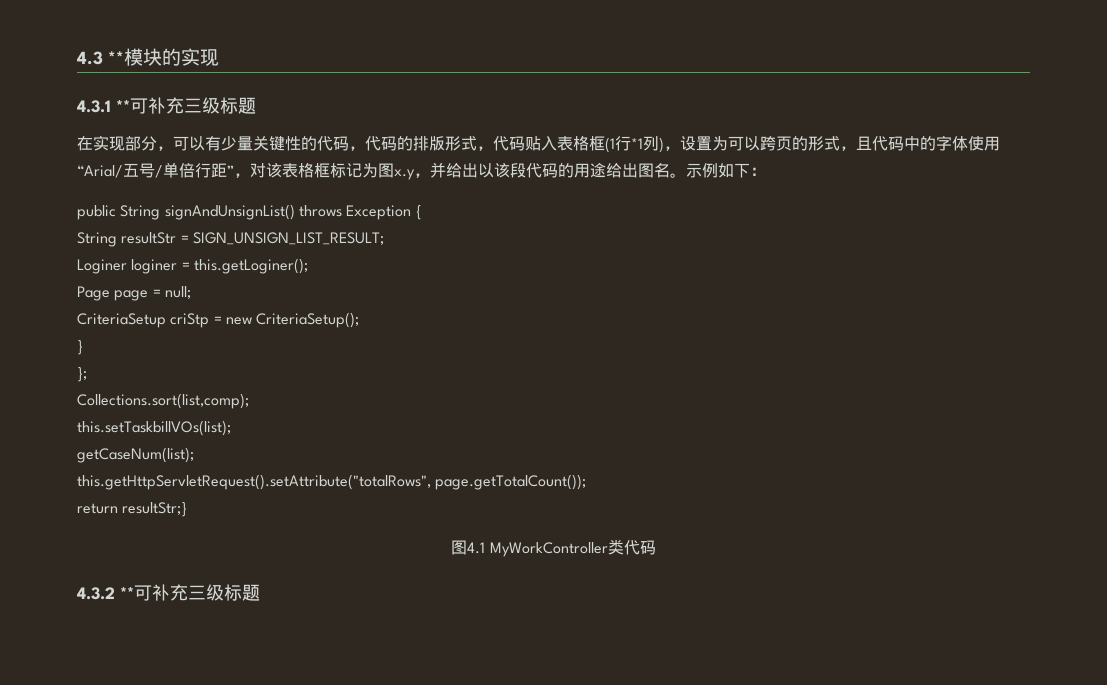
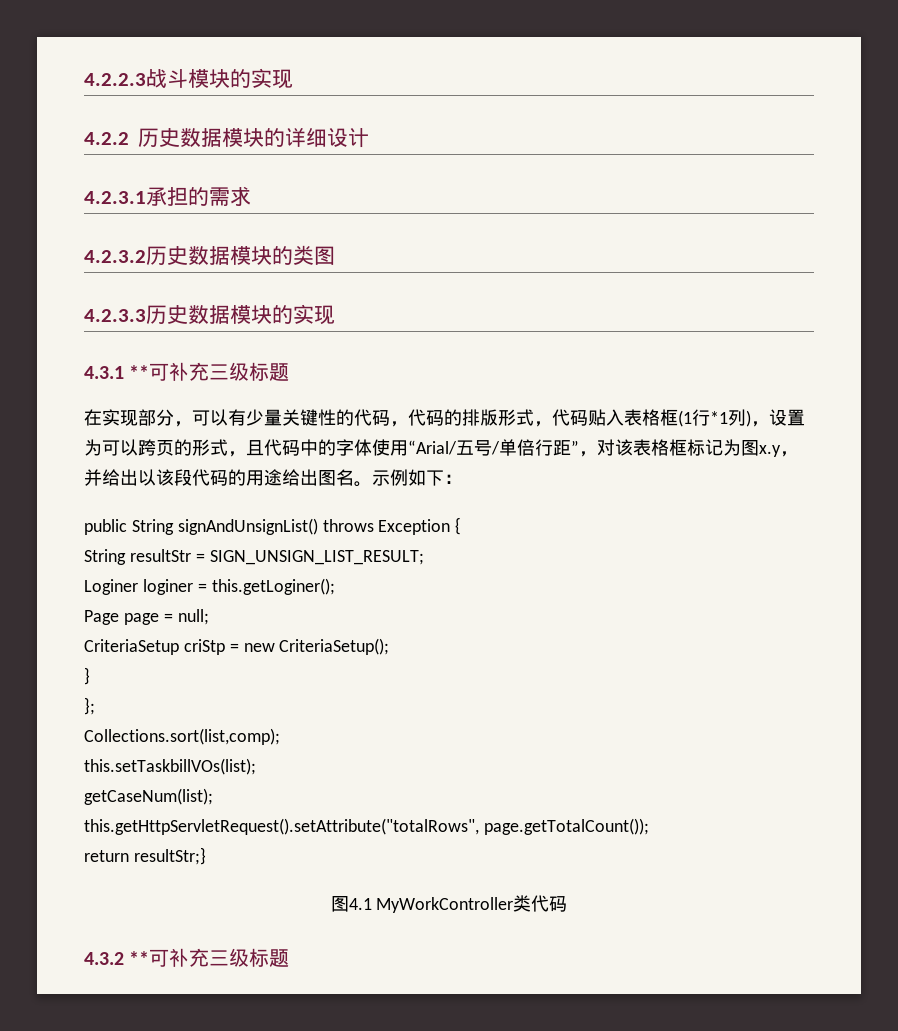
- 4.3 **模块的实现
+ 4.2.2.3战斗模块的实现
+ 4.2.2历史数据模块的详细设计
+ 4.2.3.1承担的需求
+ 4.2.3.2历史数据模块的类图
+ 4.2.3.3历史数据模块的实现

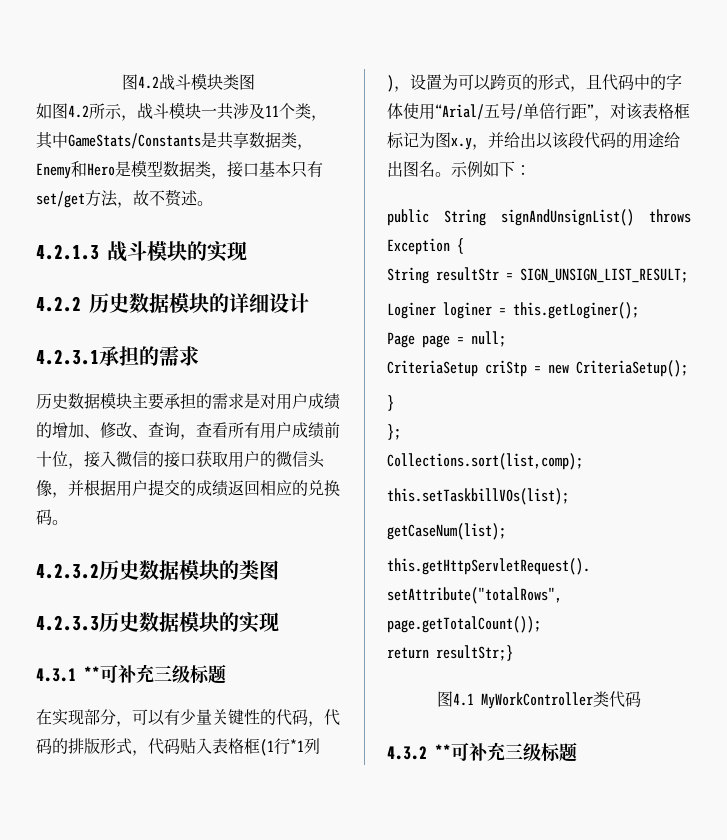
- 4.2.2.3战斗模块的实现
+ 图4.2战斗模块类图
+ 如图4.2所示，战斗模块一共涉及11个类，其中GameStats/Constants是共享数据类，Enemy和Hero是模型数据类，接口基本只有set/get方法，故不赘述。
+ 4.2.1.3战斗模块的实现
+ 历史数据模块主要承担的需求是对用户成绩的增加、修改、查询，查看所有用户成绩前十位，接入微信的接口获取用户的微信头像，并根据用户提交的成绩返回相应的兑换码。

